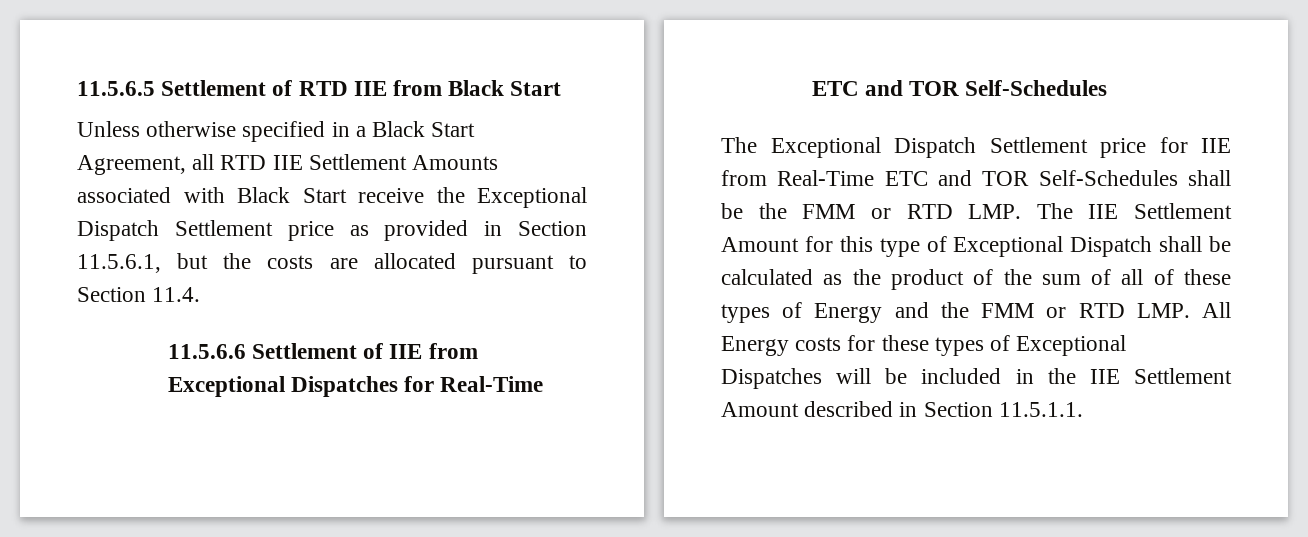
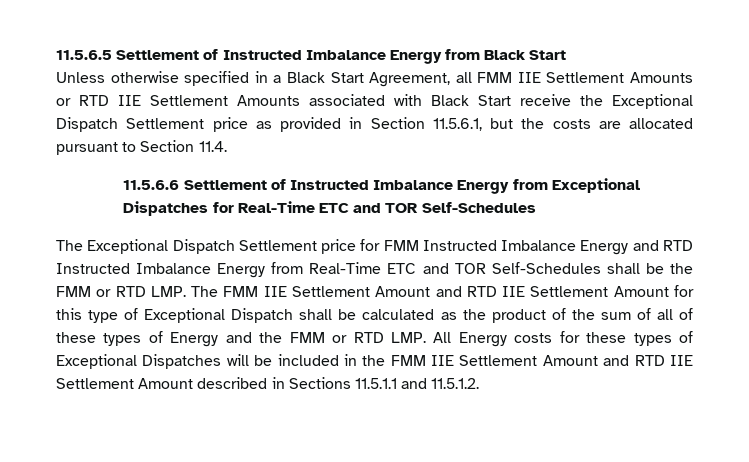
- 11.5.6.5 Settlement of RTD IIE from Black Start
+ 11.5.6.5 Settlement of Instructed Imbalance Energy from Black Start
- Unless otherwise specified in a Black Start Agreement, all RTD IIE Settlement Amounts associated with Black Start receive the Exceptional Dispatch Settlement price as provided in Section 11.5.6.1, but the costs are allocated pursuant to Section 11.4.
+ Unless otherwise specified in a Black Start Agreement, all FMM IIE Settlement Amounts or RTD IIE Settlement Amounts associated with Black Start receive the Exceptional Dispatch Settlement price as provided in Section 11.5.6.1, but the costs are allocated pursuant to Section 11.4.
- 11.5.6.6 Settlement of IIE from Exceptional Dispatches for Real-Time ETC and TOR Self-Schedules
+ 11.5.6.6 Settlement of Instructed Imbalance Energy from Exceptional Dispatches for Real-Time ETC and TOR Self-Schedules
- The Exceptional Dispatch Settlement price for IIE from Real-Time ETC and TOR Self-Schedules shall be the FMM or RTD LMP. The IIE Settlement Amount for this type of Exceptional Dispatch shall be calculated as the product of the sum of all of these types of Energy and the FMM or RTD LMP. All Energy costs for these types of Exceptional Dispatches will be included in the IIE Settlement Amount described in Section 11.5.1.1.
+ The Exceptional Dispatch Settlement price for FMM Instructed Imbalance Energy and RTD Instructed Imbalance Energy from Real-Time ETC and TOR Self-Schedules shall be the FMM or RTD LMP. The FMM IIE Settlement Amount and RTD IIE Settlement Amount for this type of Exceptional Dispatch shall be calculated as the product of the sum of all of these types of Energy and the FMM or RTD LMP. All Energy costs for these types of Exceptional Dispatches will be included in the FMM IIE Settlement Amount and RTD IIE Settlement Amount described in Sections 11.5.1.1 and 11.5.1.2.

